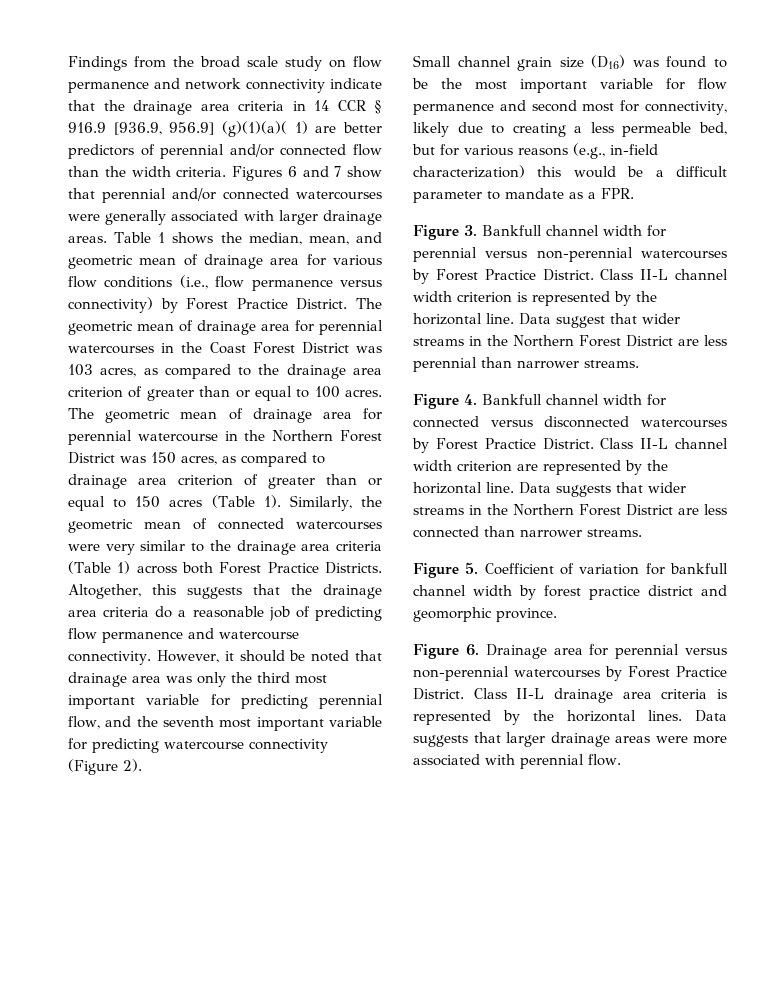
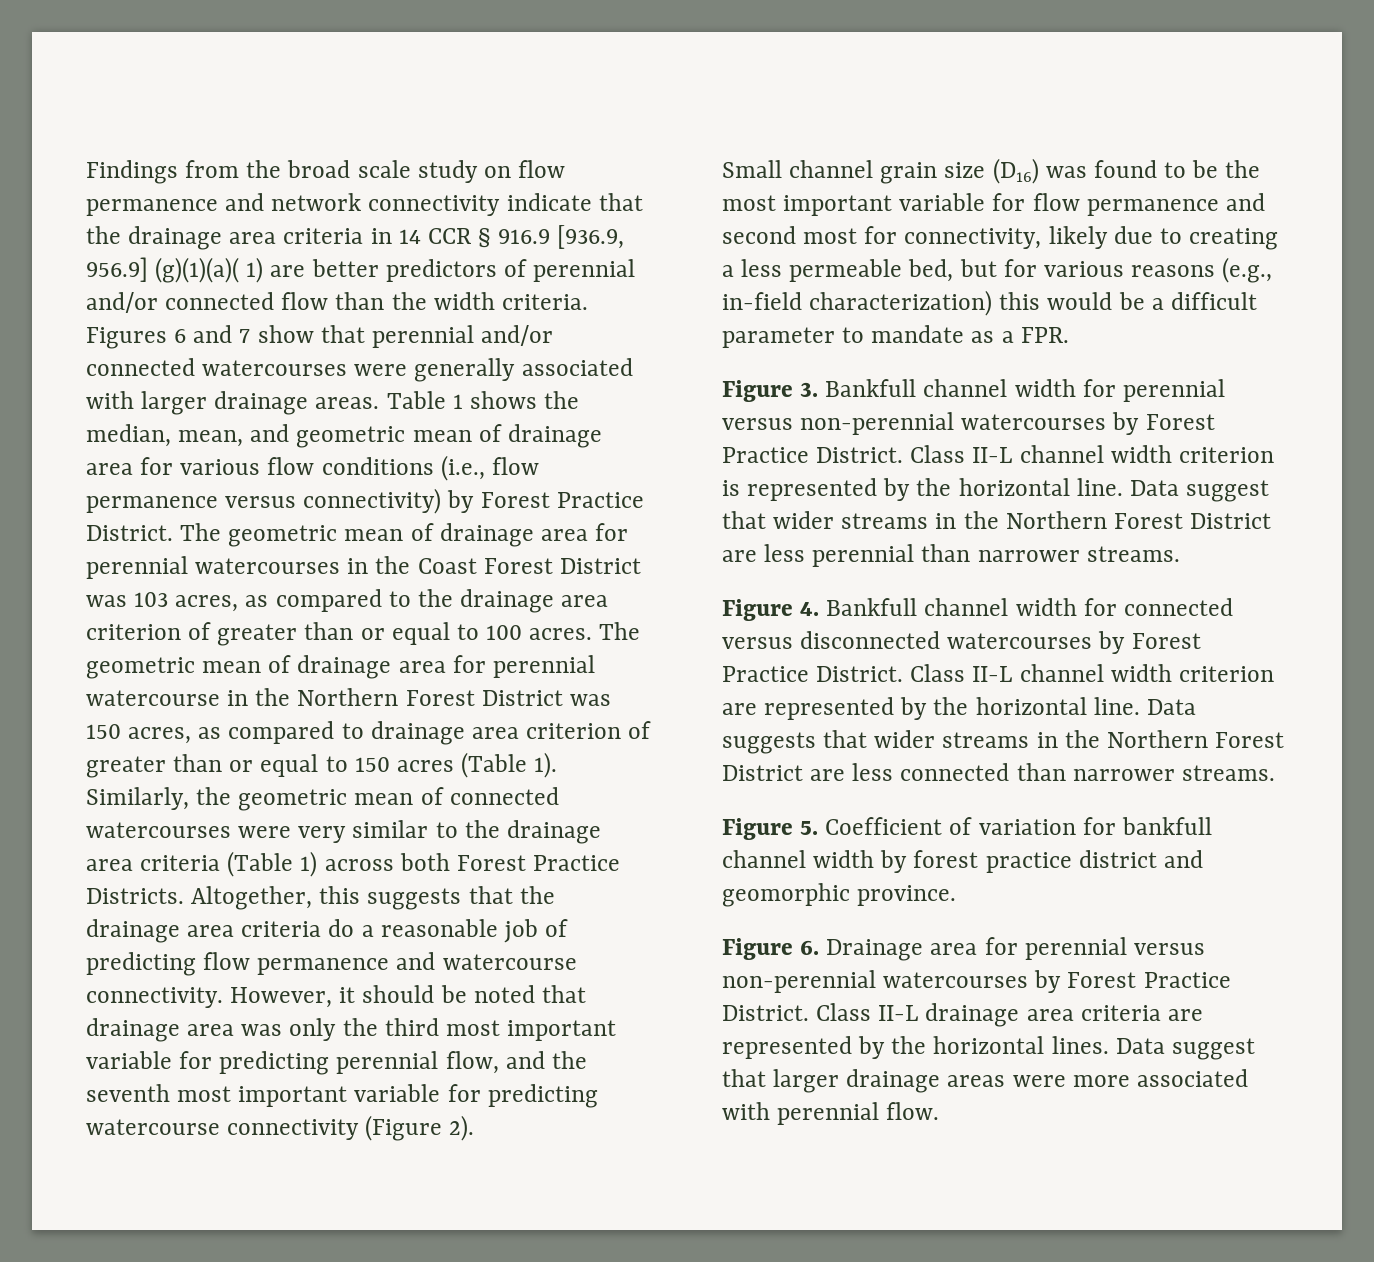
- Class II-L drainage area criteria is represented by the horizontal lines.
+ Class II-L drainage area criteria are represented by the horizontal lines.
- Data suggests that larger drainage areas were more associated with perennial flow.
+ Data suggest that larger drainage areas were more associated with perennial flow.

